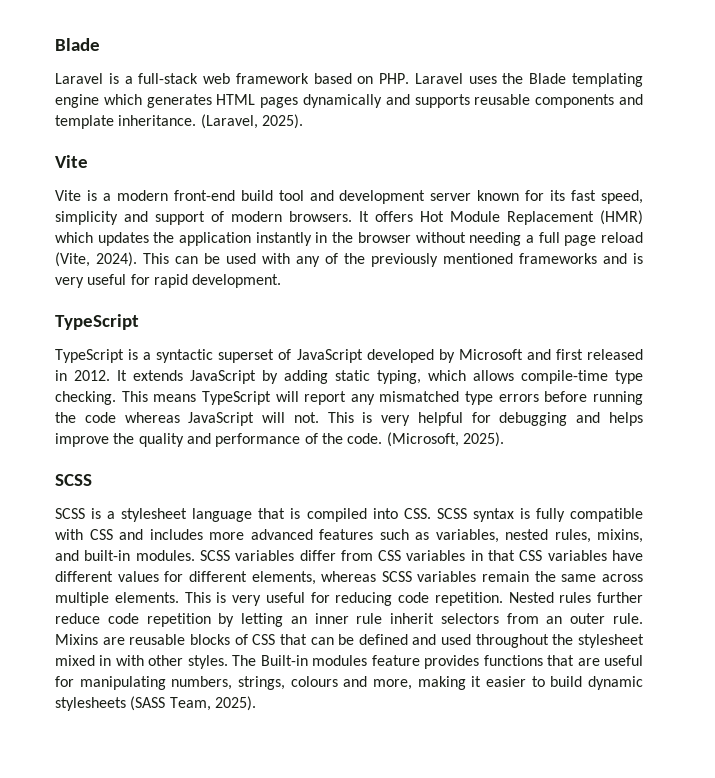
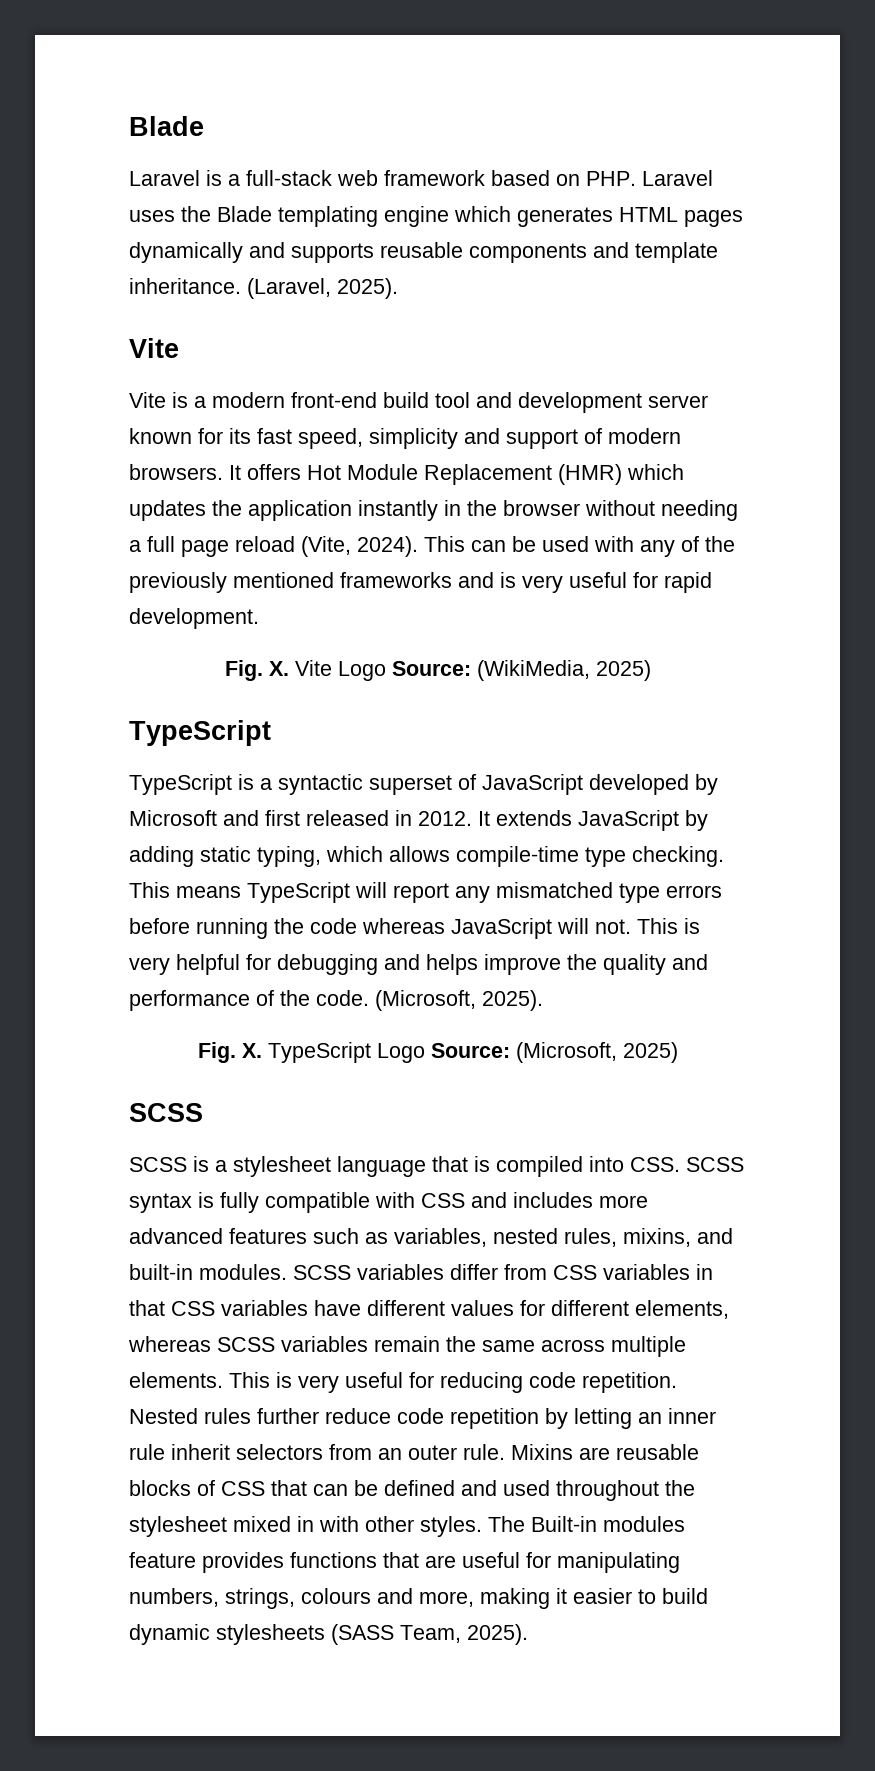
+ Fig. X. Vite Logo Source: (WikiMedia, 2025)
+ Fig. X. TypeScript Logo Source: (Microsoft, 2025)

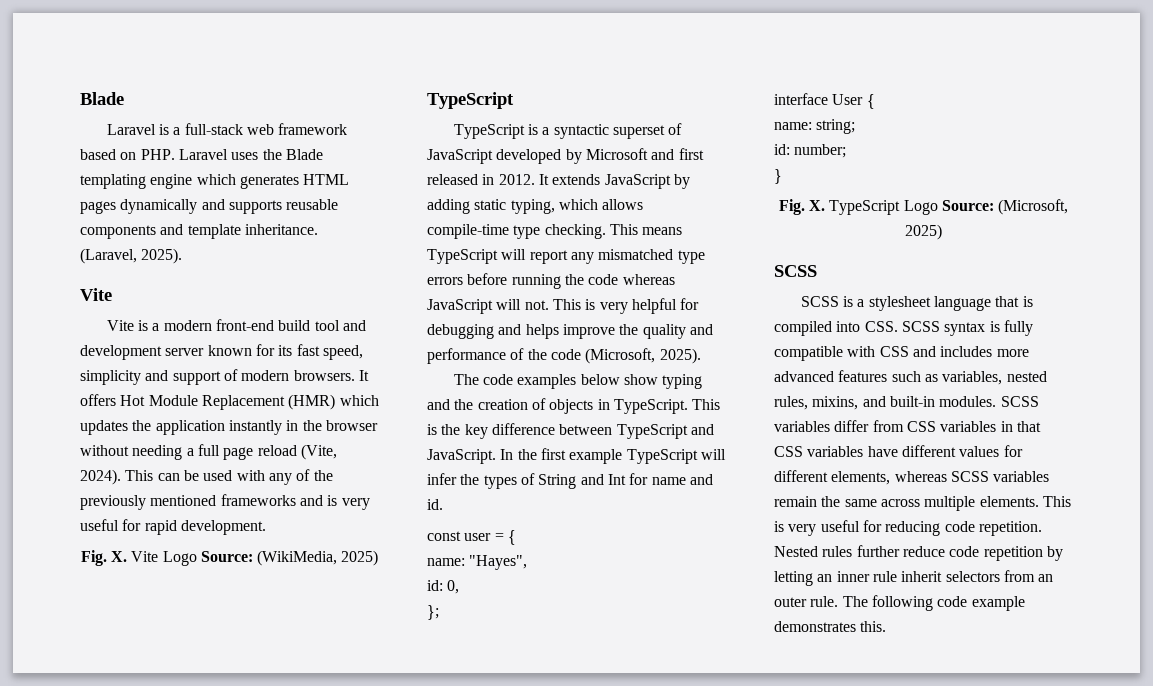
- This is very helpful for debugging and helps improve the quality and performance of the code. (Microsoft, 2025).
+ This is very helpful for debugging and helps improve the quality and performance of the code (Microsoft, 2025).
+ The code examples below show typing and the creation of objects in TypeScript. This is the key difference between TypeScript and JavaScript. In the first example TypeScript will infer the types of String and Int for name and id.
+ const user = {
+ name: "Hayes",
+ id: 0,
+ };
+ interface User {
+ name: string;
+ id: number;
+ }
- Mixins are reusable blocks of CSS that can be defined and used throughout the stylesheet mixed in with other styles. The Built-in modules feature provides functions that are useful for manipulating numbers, strings, colours and more, making it easier to build dynamic stylesheets (SASS Team, 2025).
+ The following code example demonstrates this.

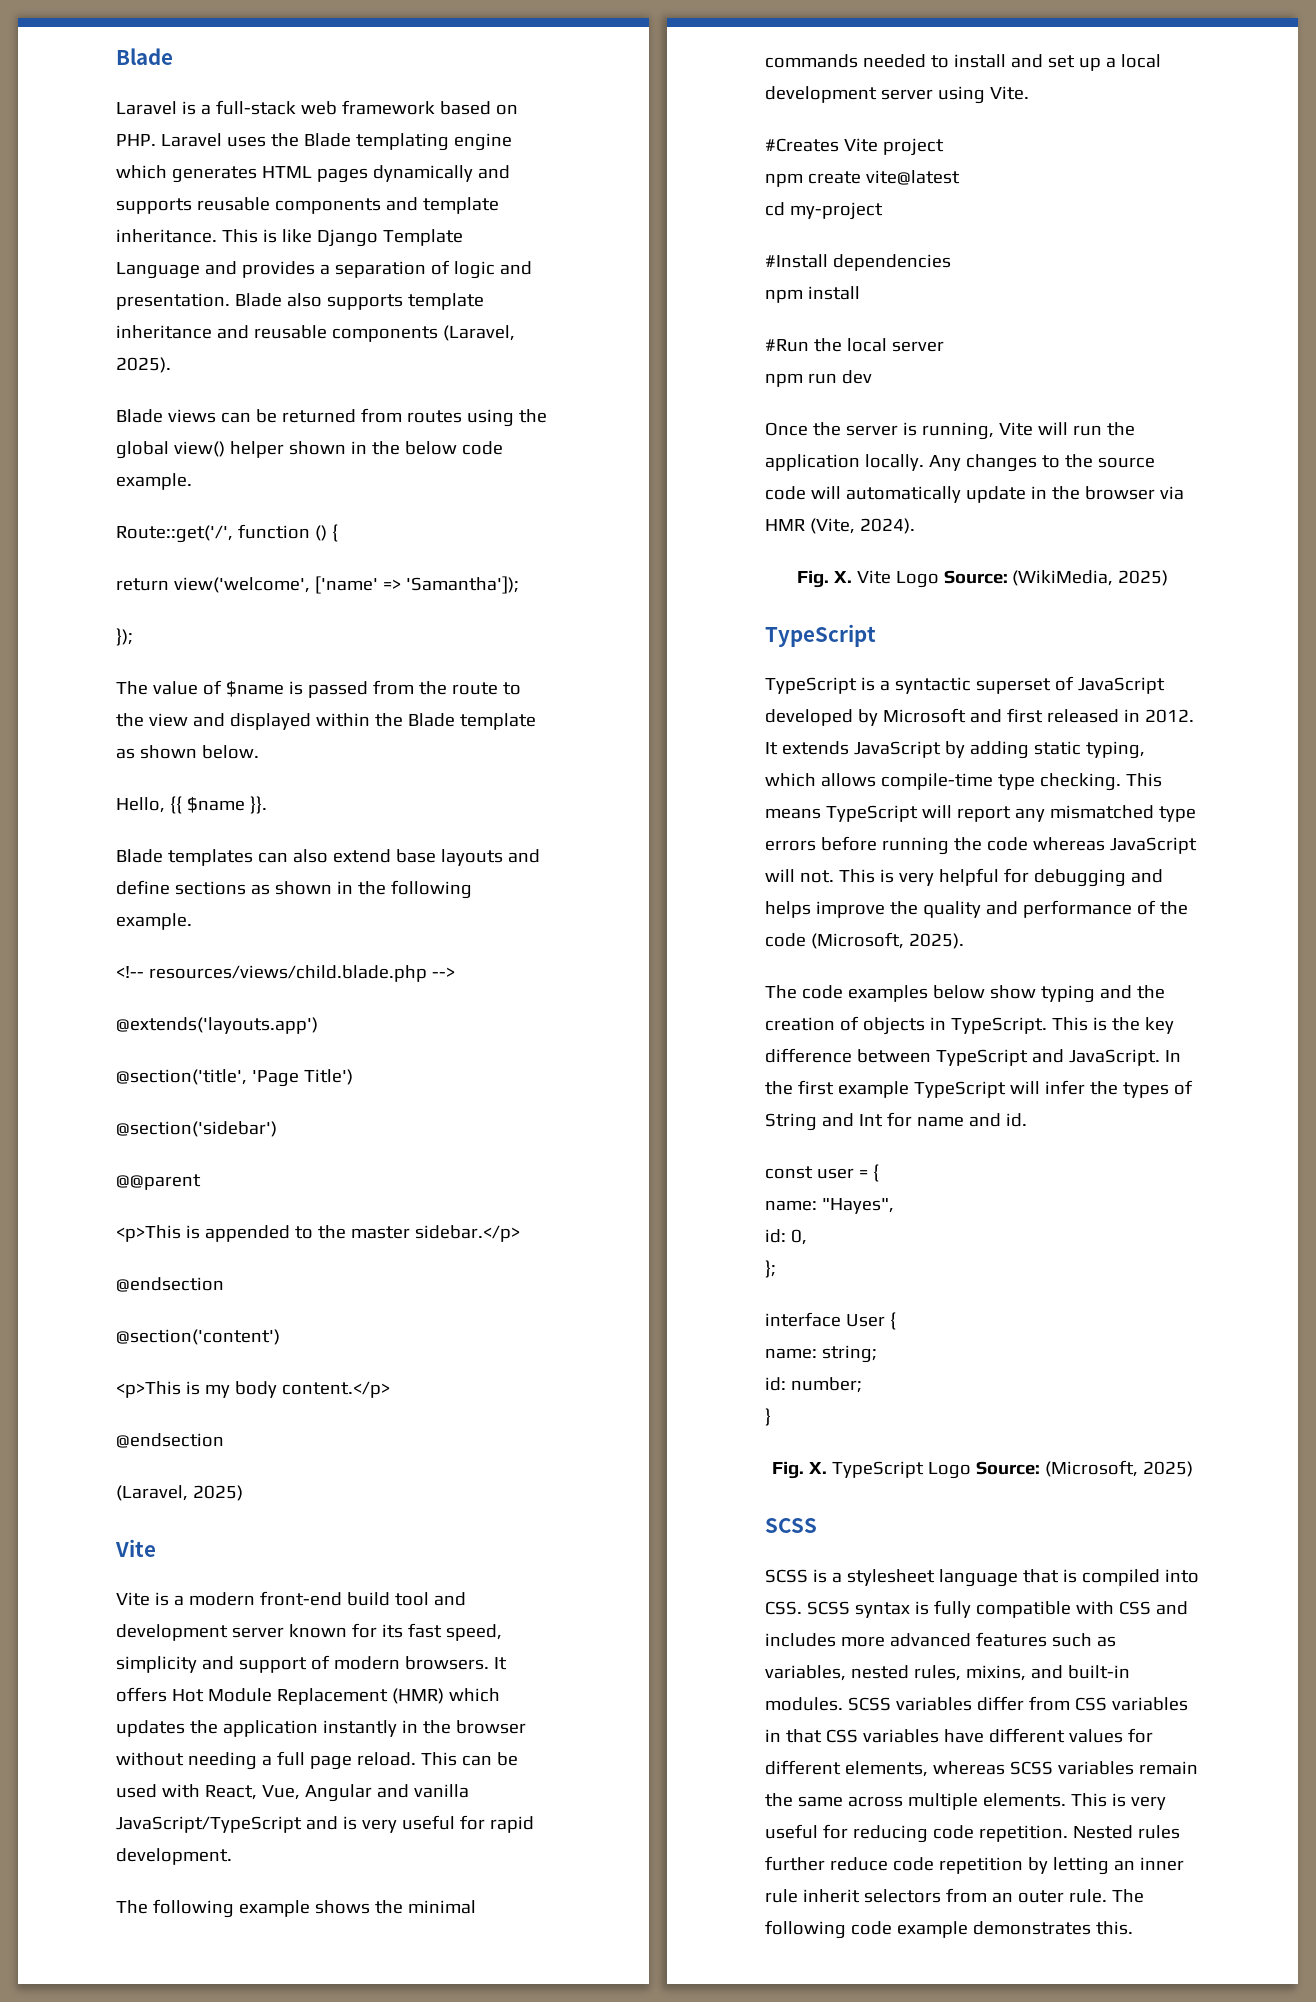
- (Laravel, 2025).
+ This is like Django Template Language and provides a separation of logic and presentation. Blade also supports template inheritance and reusable components (Laravel, 2025).
+ Blade views can be returned from routes using the global view() helper shown in the below code example.
+ Route::get('/', function () {
+ return view('welcome', ['name' => 'Samantha']);
+ });
+ The value of $name is passed from the route to the view and displayed within the Blade template as shown below.
+ Hello, {{ $name }}.
+ Blade templates can also extend base layouts and define sections as shown in the following example.
+ <!-- resources/views/child.blade.php -->
+ @extends('layouts.app')
+ @section('title', 'Page Title')
+ @section('sidebar')
+ @@parent
+ <p>This is appended to the master sidebar.</p>
+ @endsection
+ @section('content')
+ <p>This is my body content.</p>
+ @endsection
+ (Laravel, 2025)
- It offers Hot Module Replacement (HMR) which updates the application instantly in the browser without needing a full page reload (Vite, 2024).
+ It offers Hot Module Replacement (HMR) which updates the application instantly in the browser without needing a full page reload.
- This can be used with any of the previously mentioned frameworks and is very useful for rapid development.
+ This can be used with React, Vue, Angular and vanilla JavaScript/TypeScript and is very useful for rapid development.
+ The following example shows the minimal commands needed to install and set up a local development server using Vite.
+ #Creates Vite project
+ npm create vite@latest
+ cd my-project
+ #Install dependencies
+ npm install
+ #Run the local server
+ npm run dev
+ Once the server is running, Vite will run the application locally. Any changes to the source code will automatically update in the browser via HMR (Vite, 2024).

